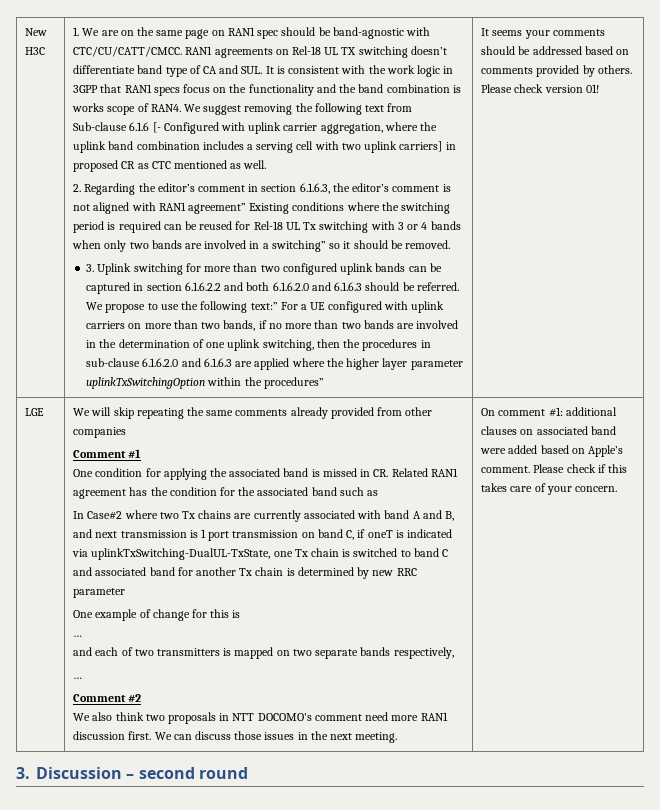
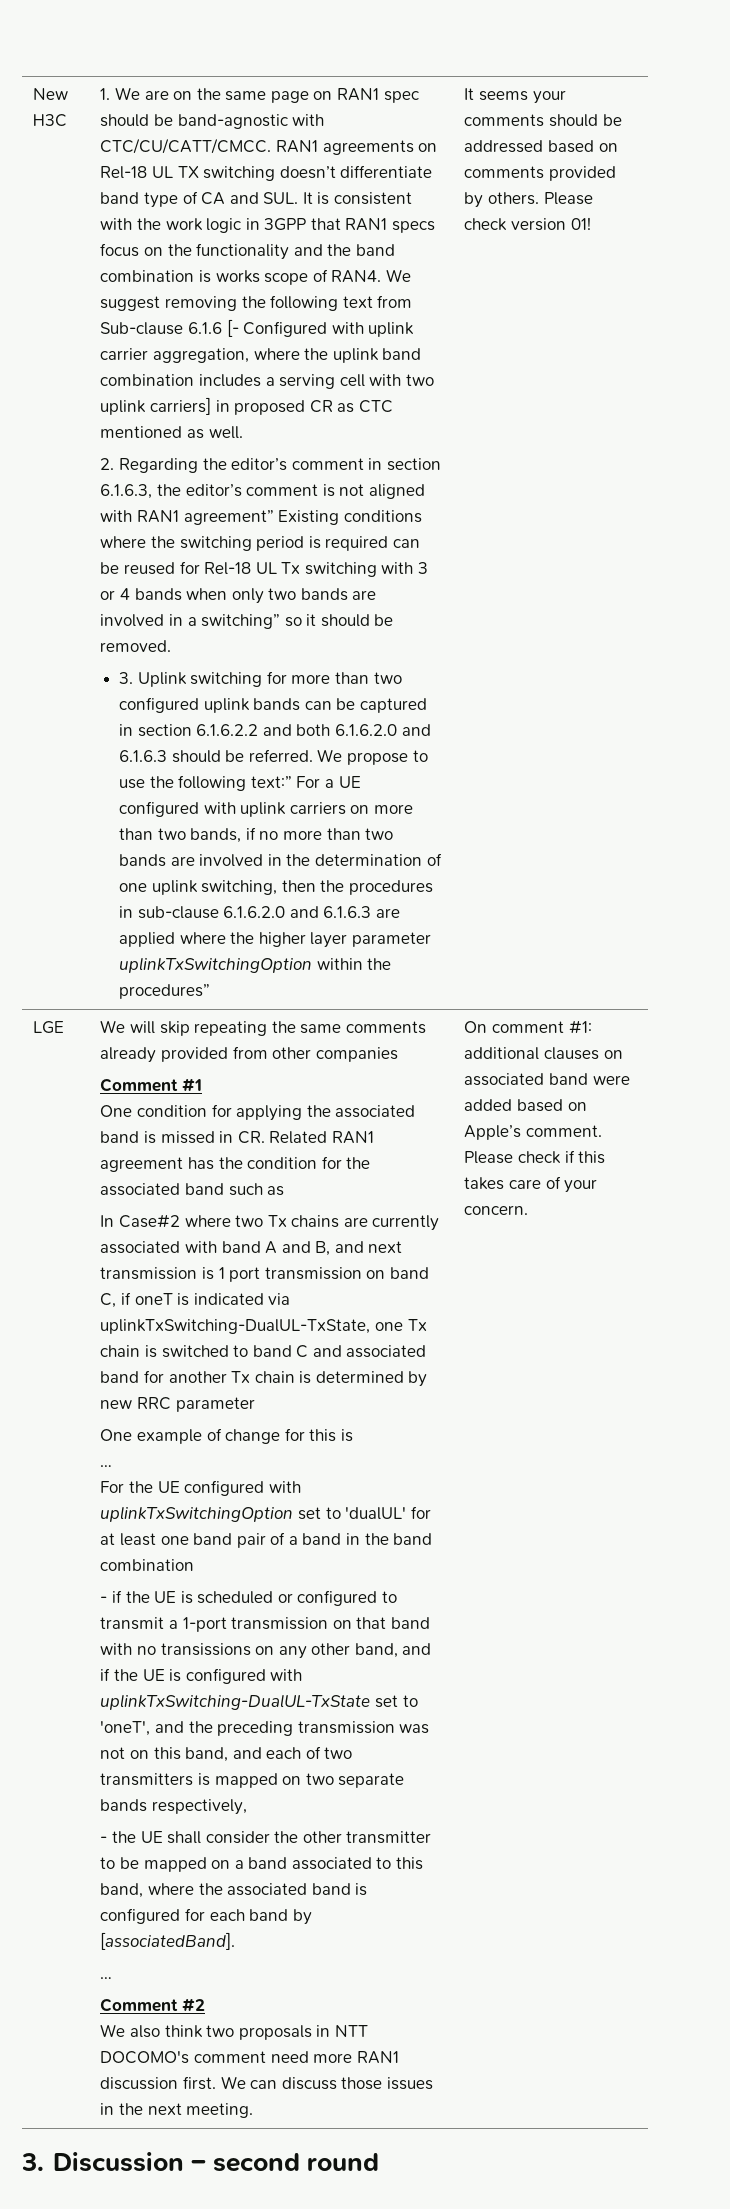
- and each of two transmitters is mapped on two separate bands respectively,
+ For the UE configured with uplinkTxSwitchingOption set to 'dualUL' for at least one band pair of a band in the band combination
+ - if the UE is scheduled or configured to transmit a 1-port transmission on that band with no transissions on any other band, and if the UE is configured with uplinkTxSwitching-DualUL-TxState set to 'oneT', and the preceding transmission was not on this band, and each of two transmitters is mapped on two separate bands respectively,
+ - the UE shall consider the other transmitter to be mapped on a band associated to this band, where the associated band is configured for each band by [associatedBand].

